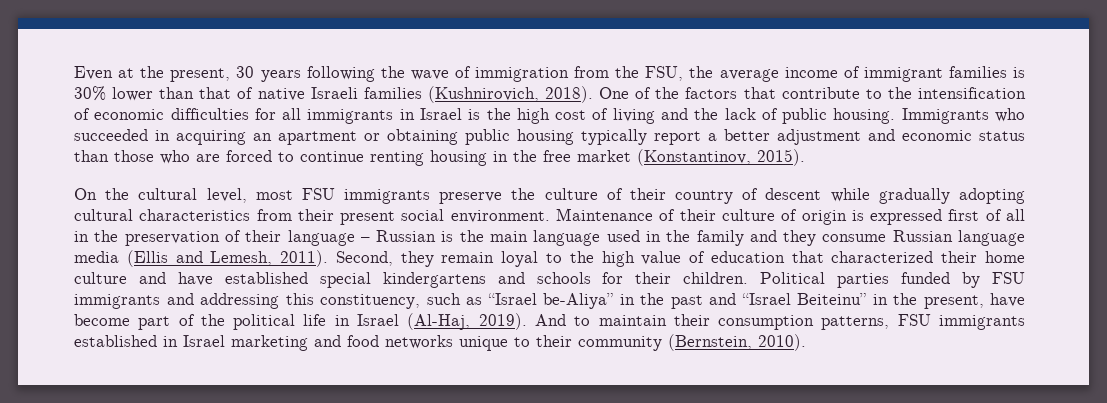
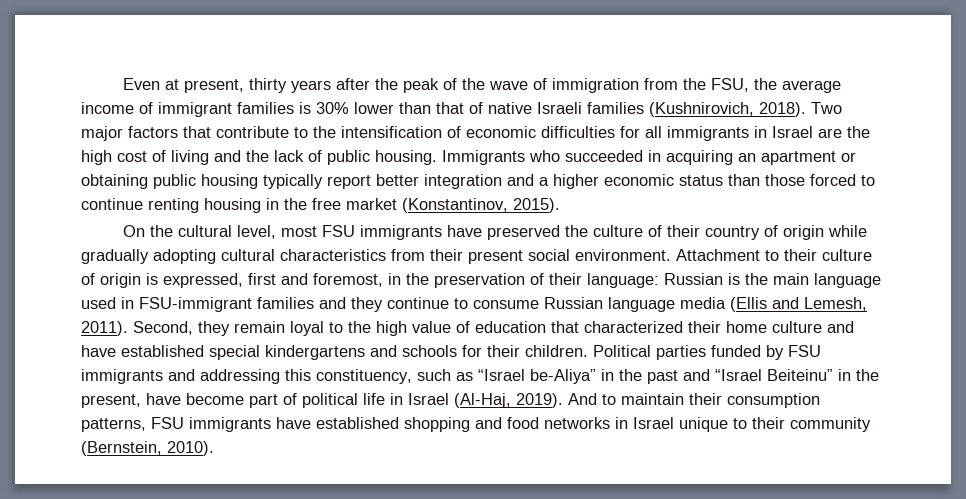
- Even at the present, 30 years following the wave of immigration from the FSU, the average income of immigrant families is 30% lower than that of native Israeli families (Kushnirovich, 2018).
+ Even at present, thirty years after the peak of the wave of immigration from the FSU, the average income of immigrant families is 30% lower than that of native Israeli families (Kushnirovich, 2018).
- One of the factors that contribute to the intensification of economic difficulties for all immigrants in Israel is the high cost of living and the lack of public housing.
+ Two major factors that contribute to the intensification of economic difficulties for all immigrants in Israel are the high cost of living and the lack of public housing.
- Immigrants who succeeded in acquiring an apartment or obtaining public housing typically report a better adjustment and economic status than those who are forced to continue renting housing in the free market (Konstantinov, 2015).
+ Immigrants who succeeded in acquiring an apartment or obtaining public housing typically report better integration and a higher economic status than those forced to continue renting housing in the free market (Konstantinov, 2015).
- On the cultural level, most FSU immigrants preserve the culture of their country of descent while gradually adopting cultural characteristics from their present social environment.
+ On the cultural level, most FSU immigrants have preserved the culture of their country of origin while gradually adopting cultural characteristics from their present social environment.
- Maintenance of their culture of origin is expressed first of all in the preservation of their language – Russian is the main language used in the family and they consume Russian language media (Ellis and Lemesh, 2011).
+ Attachment to their culture of origin is expressed, first and foremost, in the preservation of their language: Russian is the main language used in FSU-immigrant families and they continue to consume Russian language media (Ellis and Lemesh, 2011).
- Political parties funded by FSU immigrants and addressing this constituency, such as “Israel be-Aliya” in the past and “Israel Beiteinu” in the present, have become part of the political life in Israel (Al-Haj, 2019).
+ Political parties funded by FSU immigrants and addressing this constituency, such as “Israel be-Aliya” in the past and “Israel Beiteinu” in the present, have become part of political life in Israel (Al-Haj, 2019).
- And to maintain their consumption patterns, FSU immigrants established in Israel marketing and food networks unique to their community (Bernstein, 2010).
+ And to maintain their consumption patterns, FSU immigrants have established shopping and food networks in Israel unique to their community (Bernstein, 2010).

